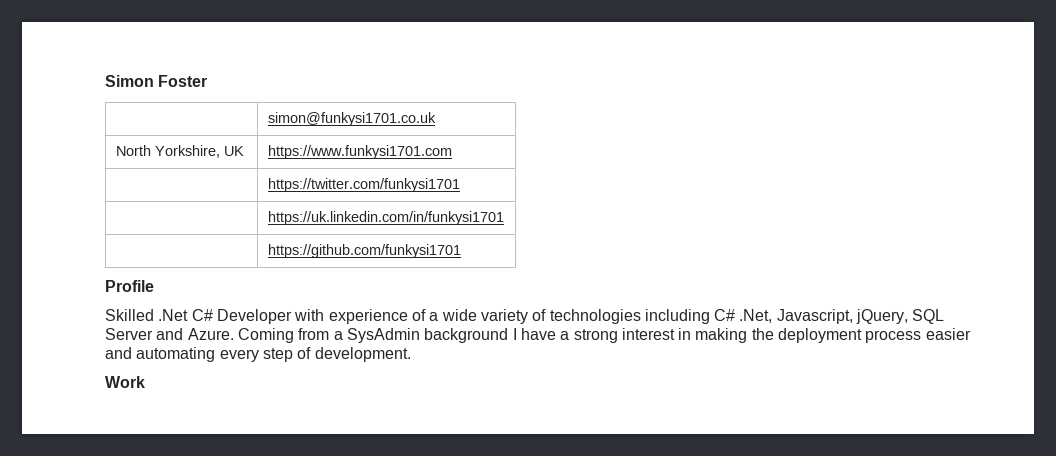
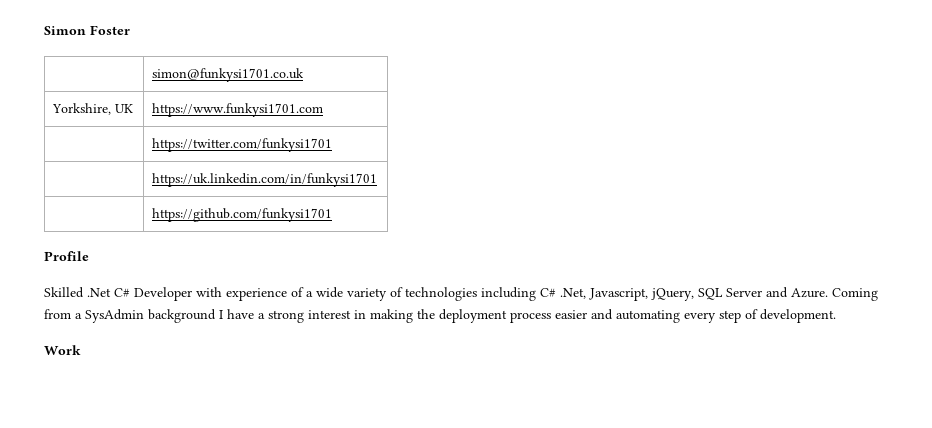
- North Yorkshire, UK | https://www.funkysi1701.com
+ Yorkshire, UK | https://www.funkysi1701.com

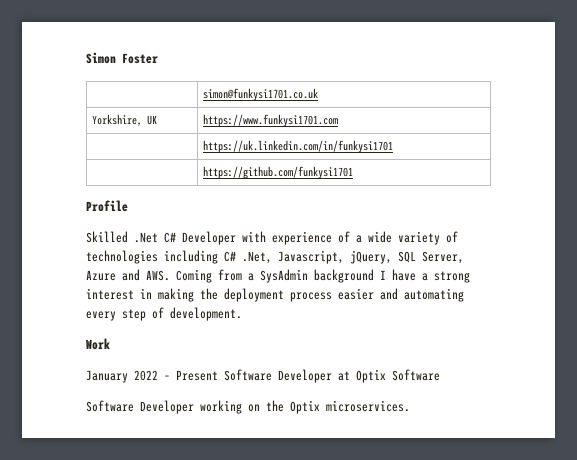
- | https://twitter.com/funkysi1701
- Skilled .Net C# Developer with experience of a wide variety of technologies including C# .Net, Javascript, jQuery, SQL Server and Azure. Coming from a SysAdmin background I have a strong interest in making the deployment process easier and automating every step of development.
+ Skilled .Net C# Developer with experience of a wide variety of technologies including C# .Net, Javascript, jQuery, SQL Server, Azure and AWS. Coming from a SysAdmin background I have a strong interest in making the deployment process easier and automating every step of development.
+ January 2022 – Present Software Developer at Optix Software
+ Software Developer working on the Optix microservices.

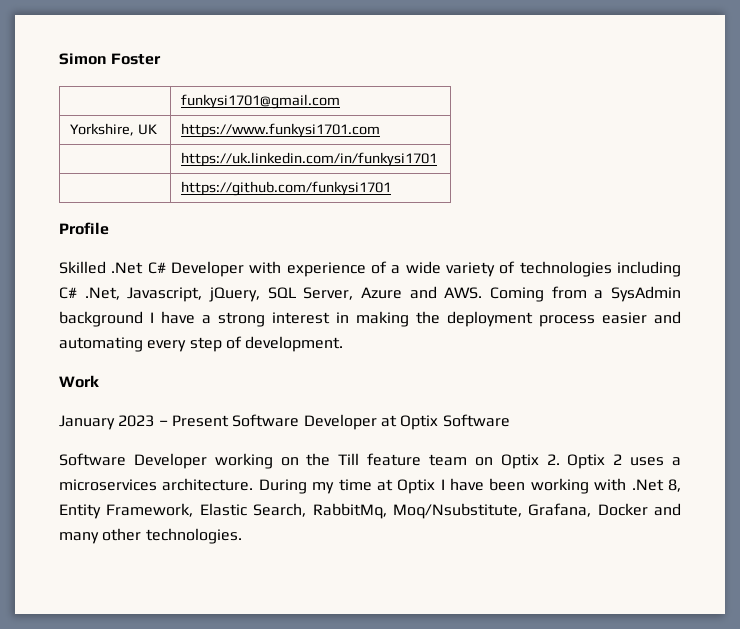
- | simon@funkysi1701.co.uk
+ | funkysi1701@gmail.com
- January 2022 – Present Software Developer at Optix Software
+ January 2023 – Present Software Developer at Optix Software
- Software Developer working on the Optix microservices.
+ Software Developer working on the Till feature team on Optix 2. Optix 2 uses a microservices architecture. During my time at Optix I have been working with .Net 8, Entity Framework, Elastic Search, RabbitMq, Moq/Nsubstitute, Grafana, Docker and many other technologies.

